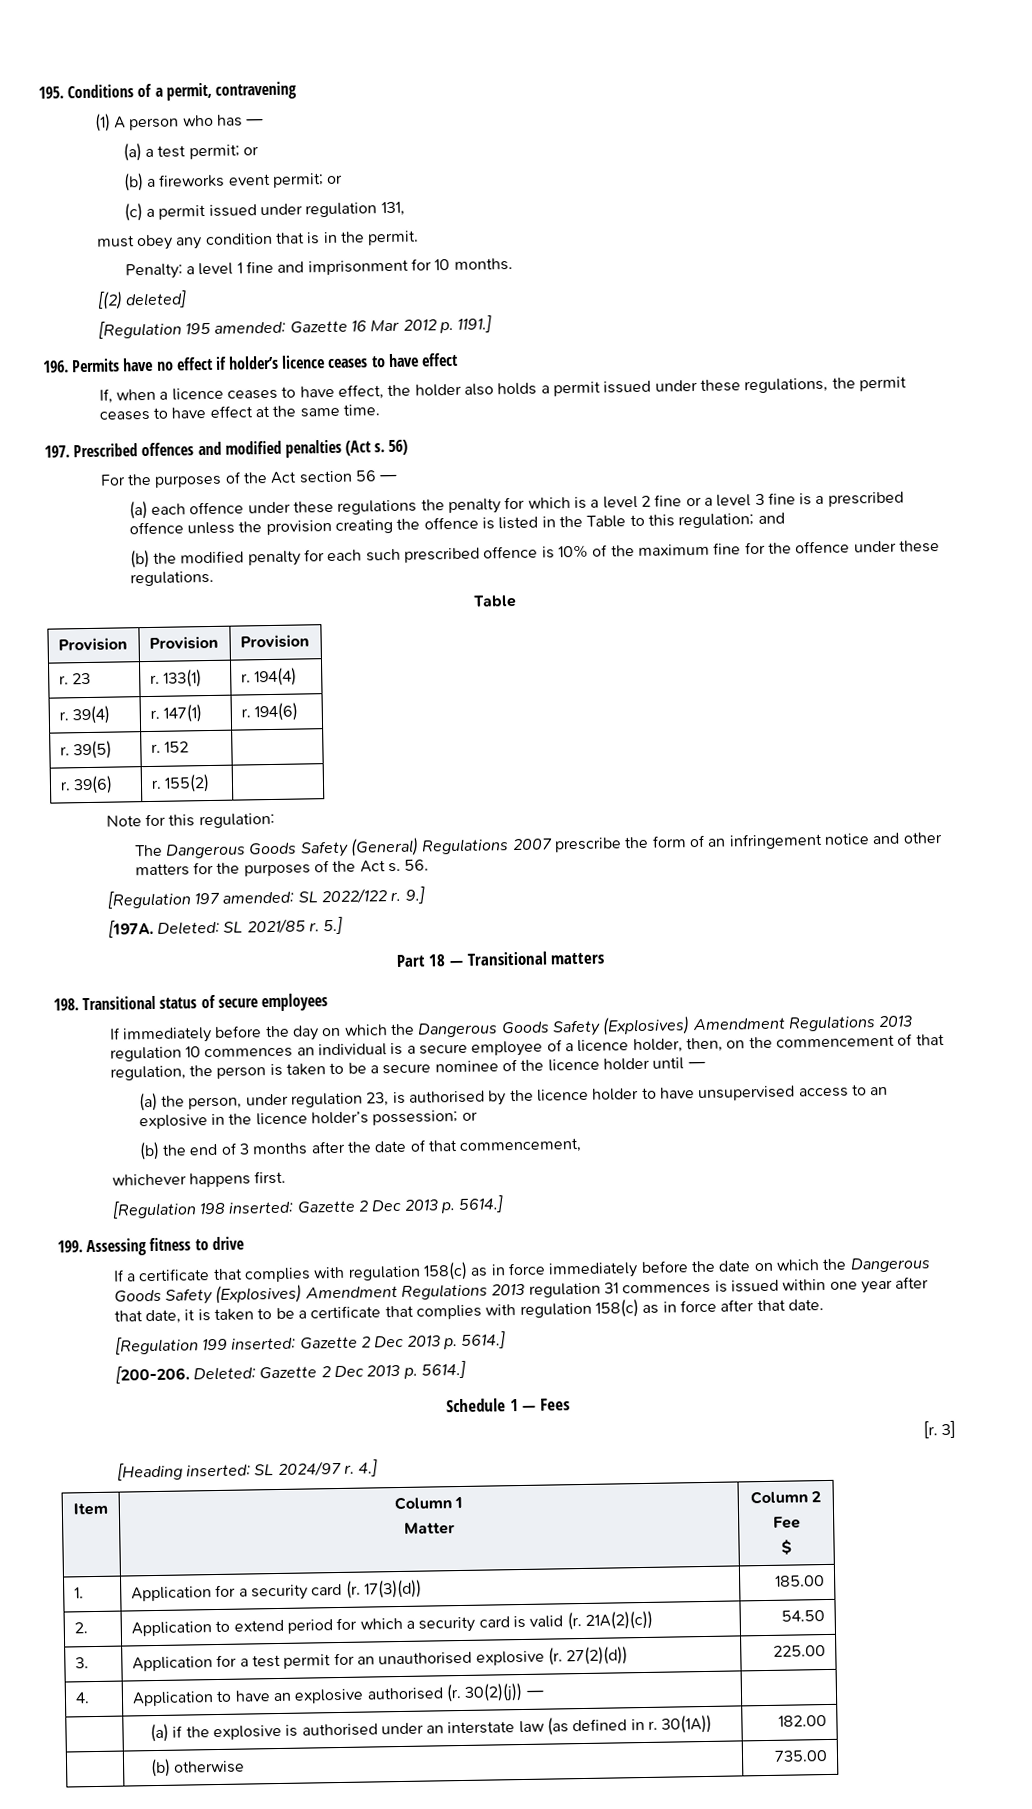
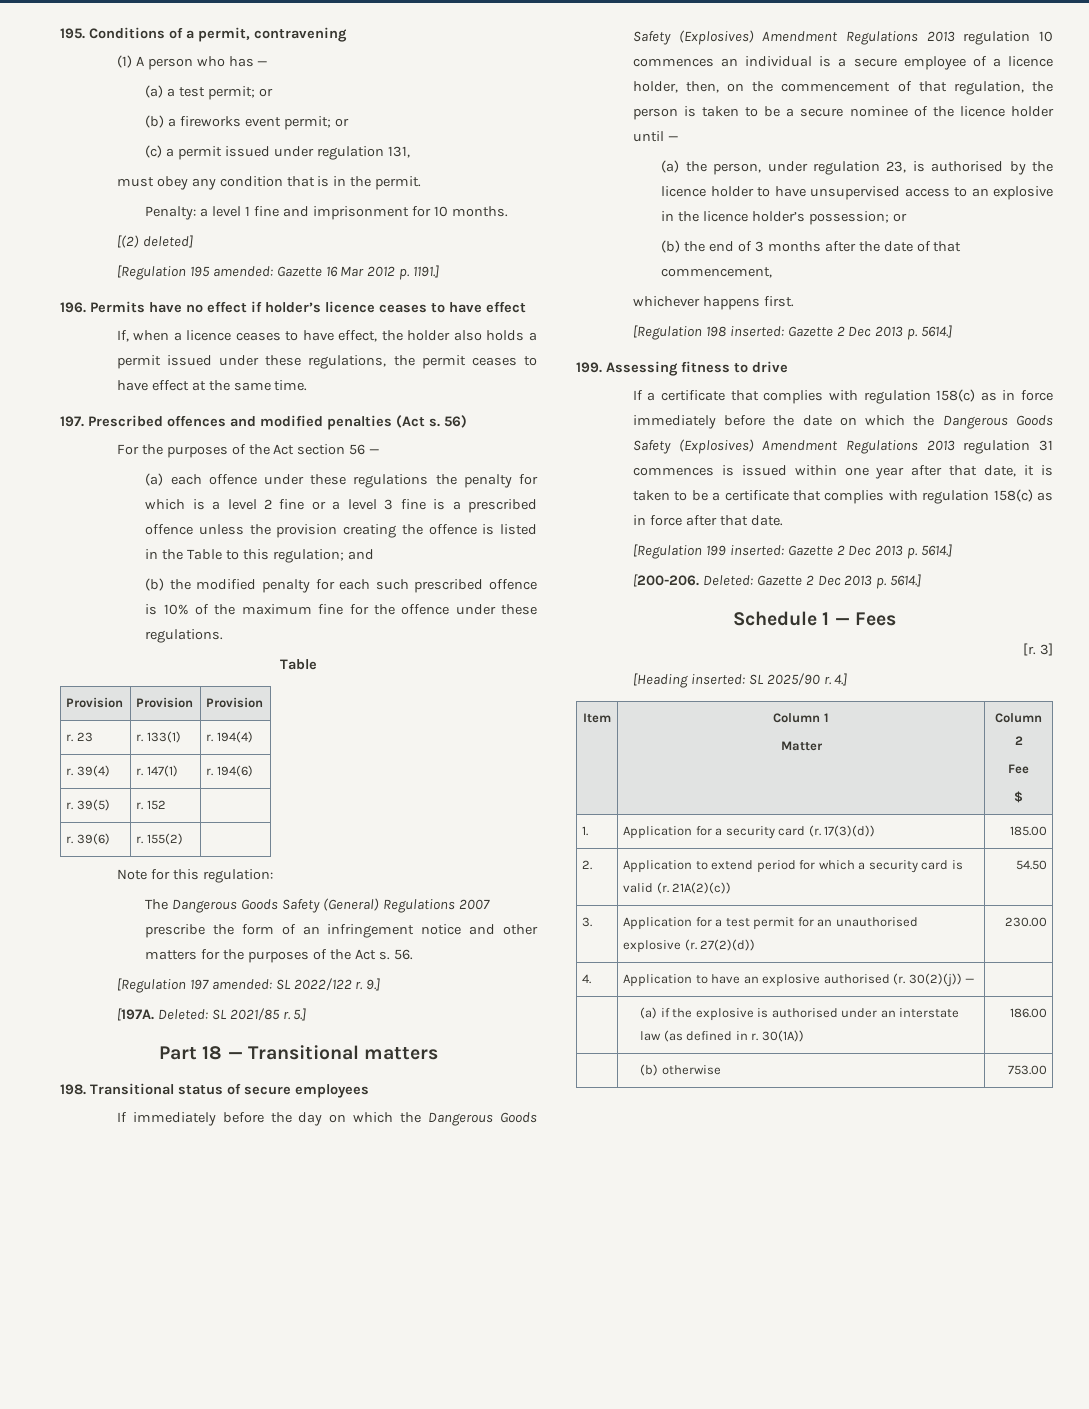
- [Heading inserted: SL 2024/97 r.
+ [Heading inserted: SL 2025/90 r.
- 3. | Application for a test permit for an unauthorised explosive (r. 27(2)(d)) | 225.00
+ 3. | Application for a test permit for an unauthorised explosive (r. 27(2)(d)) | 230.00
- | (a) if the explosive is authorised under an interstate law (as defined in r. 30(1A)) | 182.00
+ | (a) if the explosive is authorised under an interstate law (as defined in r. 30(1A)) | 186.00
- | (b) otherwise | 735.00
+ | (b) otherwise | 753.00

